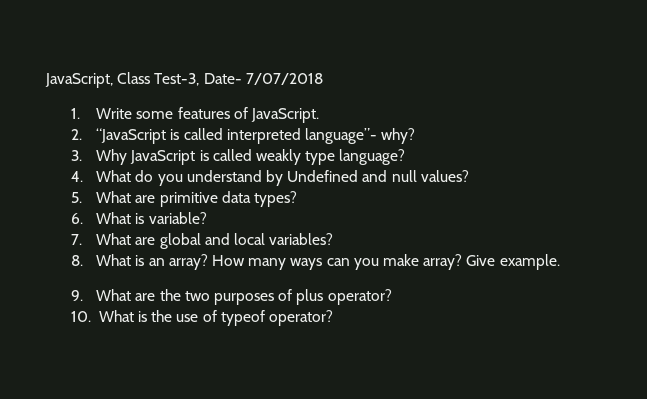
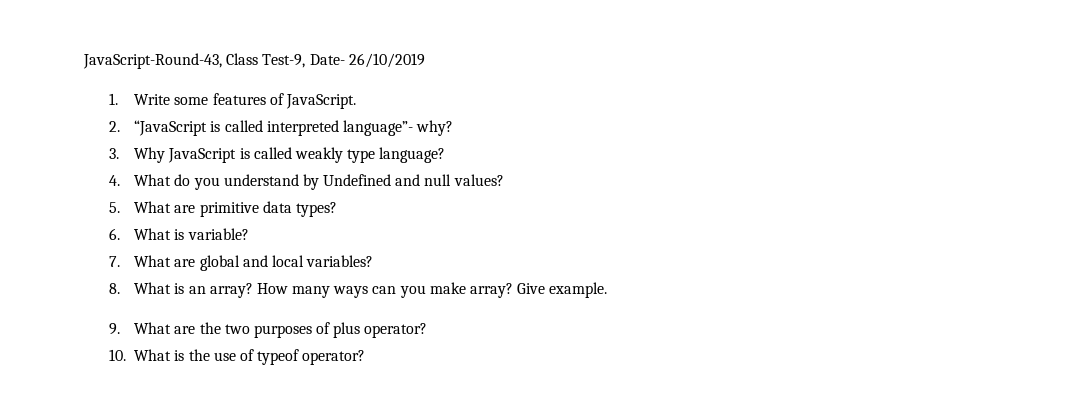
- JavaScript, Class Test-3, Date- 7/07/2018
+ JavaScript-Round-43, Class Test-9, Date- 26/10/2019

